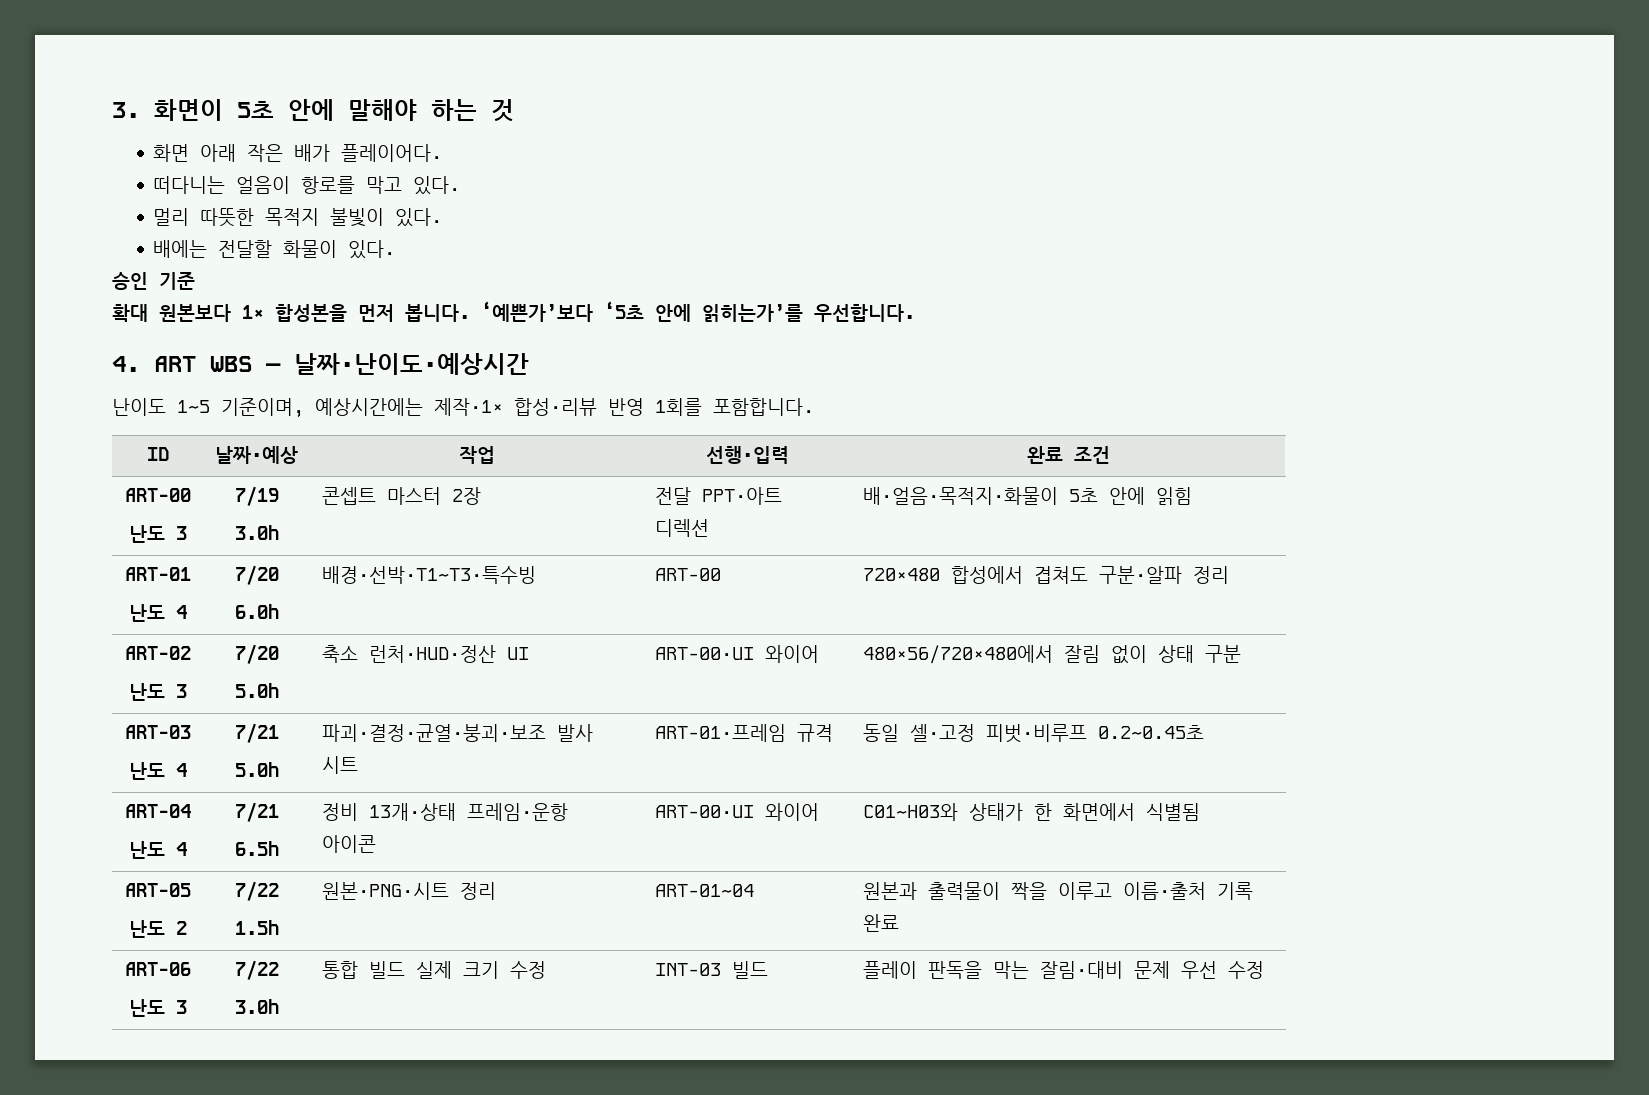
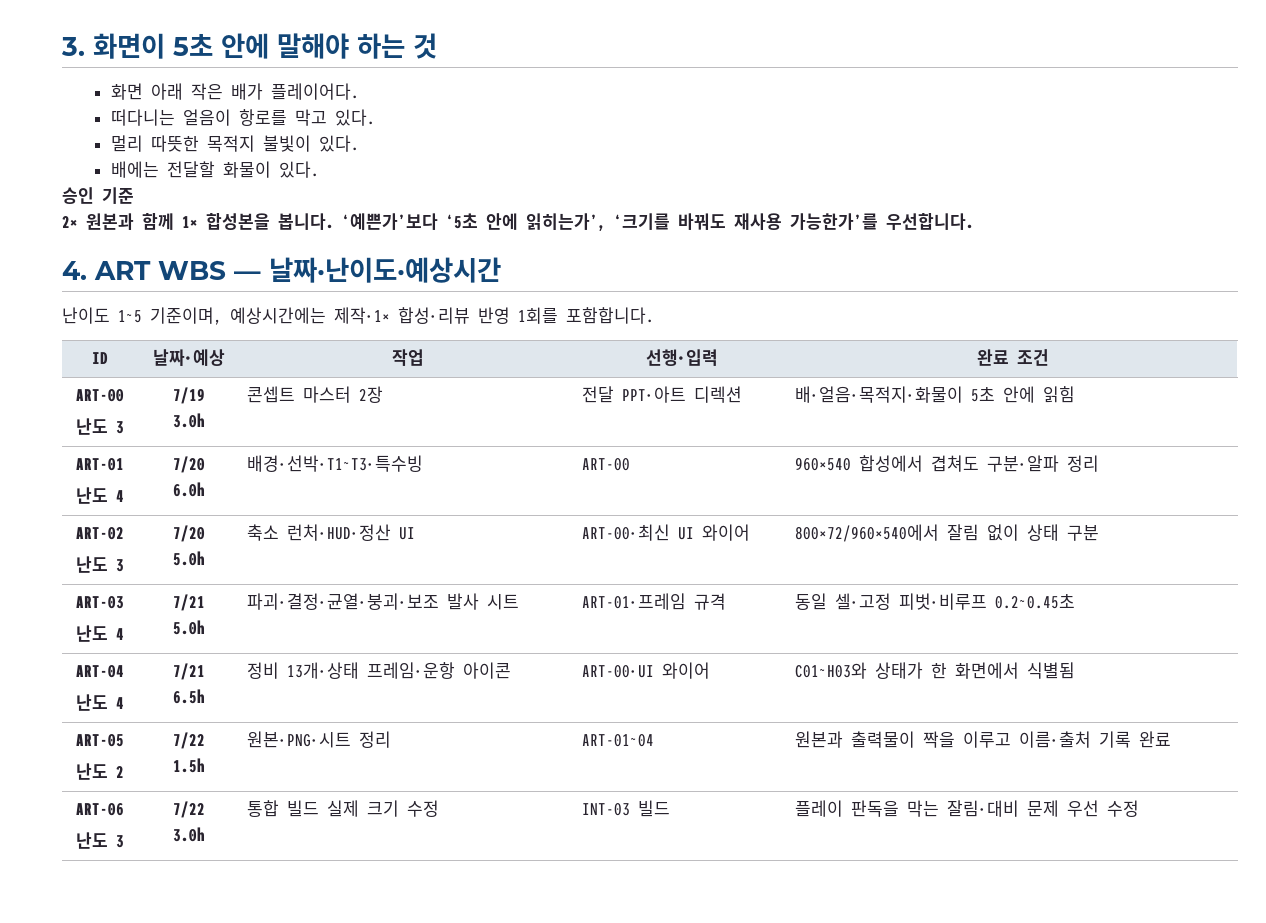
- 확대 원본보다 1× 합성본을 먼저 봅니다.
+ 2× 원본과 함께 1× 합성본을 봅니다.
- ‘예쁜가’보다 ‘5초 안에 읽히는가’를 우선합니다.
+ ‘예쁜가’보다 ‘5초 안에 읽히는가’, ‘크기를 바꿔도 재사용 가능한가’를 우선합니다.
  ART-01
  난도 4 | 7/20
- 6.0h | 배경·선박·T1~T3·특수빙 | ART-00 | 720×480 합성에서 겹쳐도 구분·알파 정리
+ 6.0h | 배경·선박·T1~T3·특수빙 | ART-00 | 960×540 합성에서 겹쳐도 구분·알파 정리
  ART-02
  난도 3 | 7/20
- 5.0h | 축소 런처·HUD·정산 UI | ART-00·UI 와이어 | 480×56/720×480에서 잘림 없이 상태 구분
+ 5.0h | 축소 런처·HUD·정산 UI | ART-00·최신 UI 와이어 | 800×72/960×540에서 잘림 없이 상태 구분

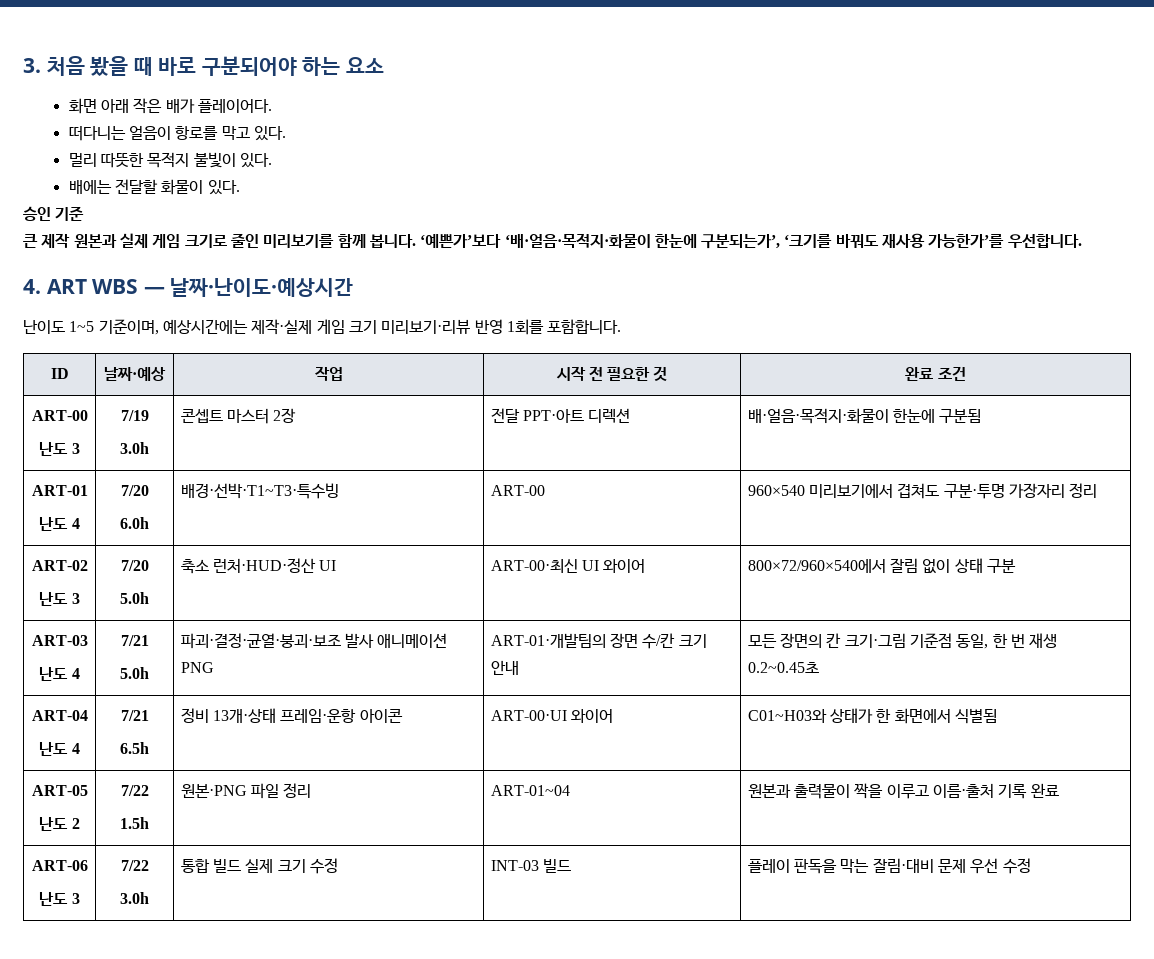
- 3. 화면이 5초 안에 말해야 하는 것
+ 3. 처음 봤을 때 바로 구분되어야 하는 요소
- 2× 원본과 함께 1× 합성본을 봅니다. ‘예쁜가’보다 ‘5초 안에 읽히는가’, ‘크기를 바꿔도 재사용 가능한가’를 우선합니다.
+ 큰 제작 원본과 실제 게임 크기로 줄인 미리보기를 함께 봅니다. ‘예쁜가’보다 ‘배·얼음·목적지·화물이 한눈에 구분되는가’, ‘크기를 바꿔도 재사용 가능한가’를 우선합니다.
- 난이도 1~5 기준이며, 예상시간에는 제작·1× 합성·리뷰 반영 1회를 포함합니다.
+ 난이도 1~5 기준이며, 예상시간에는 제작·실제 게임 크기 미리보기·리뷰 반영 1회를 포함합니다.
- ID | 날짜·예상 | 작업 | 선행·입력 | 완료 조건
+ ID | 날짜·예상 | 작업 | 시작 전 필요한 것 | 완료 조건
  ART-00
  난도 3 | 7/19
- 3.0h | 콘셉트 마스터 2장 | 전달 PPT·아트 디렉션 | 배·얼음·목적지·화물이 5초 안에 읽힘
+ 3.0h | 콘셉트 마스터 2장 | 전달 PPT·아트 디렉션 | 배·얼음·목적지·화물이 한눈에 구분됨
  ART-01
  난도 4 | 7/20
- 6.0h | 배경·선박·T1~T3·특수빙 | ART-00 | 960×540 합성에서 겹쳐도 구분·알파 정리
+ 6.0h | 배경·선박·T1~T3·특수빙 | ART-00 | 960×540 미리보기에서 겹쳐도 구분·투명 가장자리 정리
  ART-03
  난도 4 | 7/21
- 5.0h | 파괴·결정·균열·붕괴·보조 발사 시트 | ART-01·프레임 규격 | 동일 셀·고정 피벗·비루프 0.2~0.45초
+ 5.0h | 파괴·결정·균열·붕괴·보조 발사 애니메이션 PNG | ART-01·개발팀의 장면 수/칸 크기 안내 | 모든 장면의 칸 크기·그림 기준점 동일, 한 번 재생 0.2~0.45초
  ART-05
  난도 2 | 7/22
- 1.5h | 원본·PNG·시트 정리 | ART-01~04 | 원본과 출력물이 짝을 이루고 이름·출처 기록 완료
+ 1.5h | 원본·PNG 파일 정리 | ART-01~04 | 원본과 출력물이 짝을 이루고 이름·출처 기록 완료

